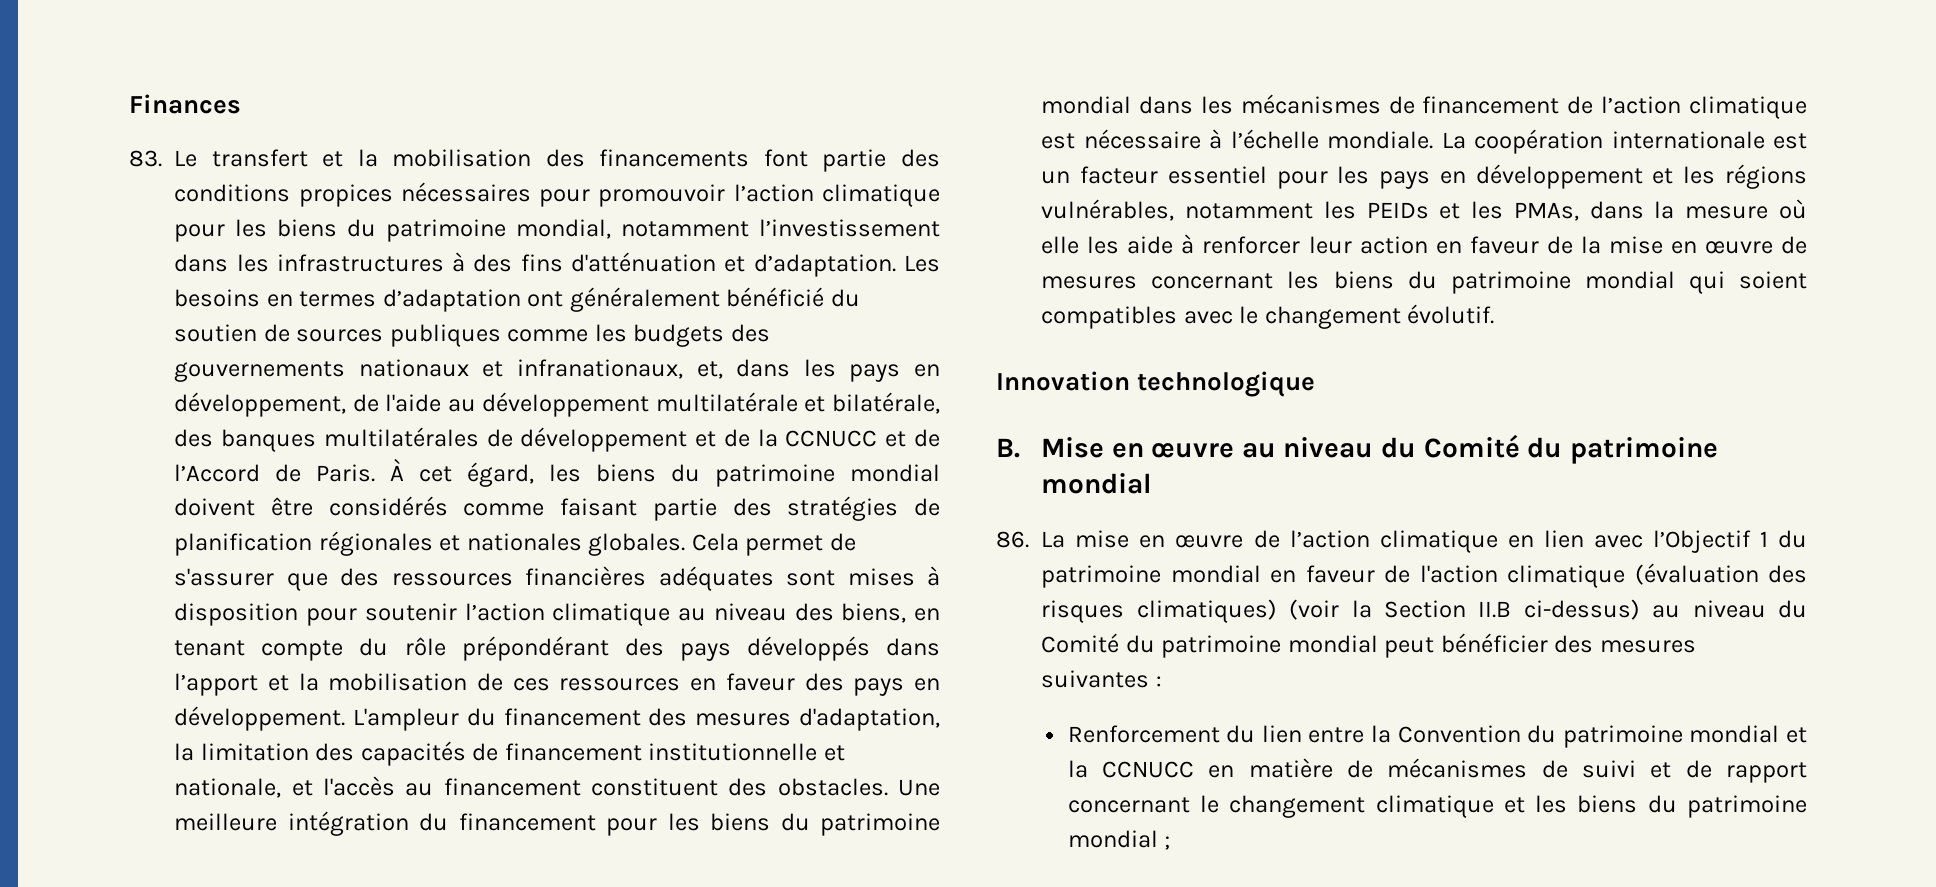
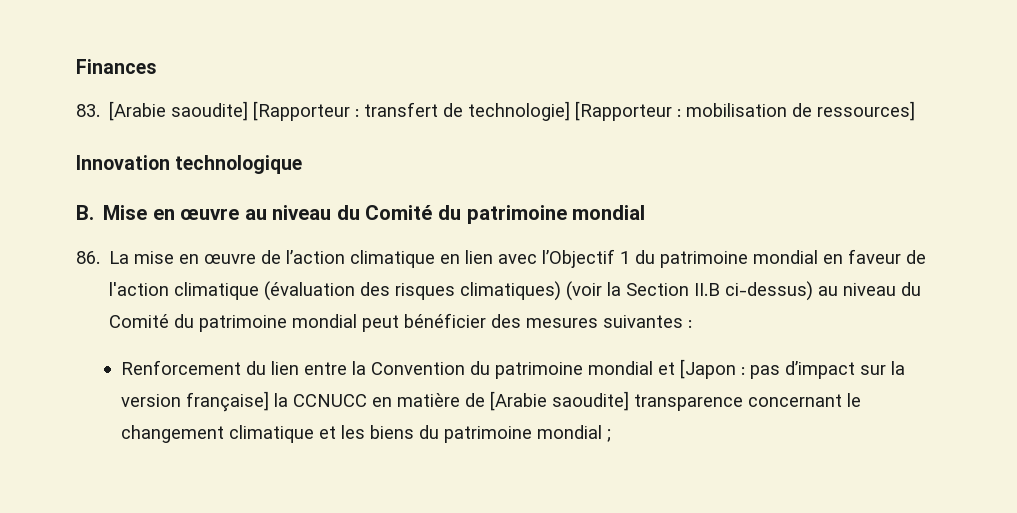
- 83. Le transfert et la mobilisation des financements font partie des conditions propices nécessaires pour promouvoir l’action climatique pour les biens du patrimoine mondial, notamment l’investissement dans les infrastructures à des fins d'atténuation et d’adaptation. Les besoins en termes d’adaptation ont généralement bénéficié du soutien de sources publiques comme les budgets des gouvernements nationaux et infranationaux, et, dans les pays en développement, de l'aide au développement multilatérale et bilatérale, des banques multilatérales de développement et de la CCNUCC et de l’Accord de Paris. À cet égard, les biens du patrimoine mondial doivent être considérés comme faisant partie des stratégies de planification régionales et nationales globales. Cela permet de s'assurer que des ressources financières adéquates sont mises à disposition pour soutenir l’action climatique au niveau des biens, en tenant compte du rôle prépondérant des pays développés dans l’apport et la mobilisation de ces ressources en faveur des pays en développement. L'ampleur du financement des mesures d'adaptation, la limitation des capacités de financement institutionnelle et nationale, et l'accès au financement constituent des obstacles. Une meilleure intégration du financement pour les biens du patrimoine mondial dans les mécanismes de financement de l’action climatique est nécessaire à l’échelle mondiale. La coopération internationale est un facteur essentiel pour les pays en développement et les régions vulnérables, notamment les PEIDs et les PMAs, dans la mesure où elle les aide à renforcer leur action en faveur de la mise en œuvre de mesures concernant les biens du patrimoine mondial qui soient compatibles avec le changement évolutif.
+ 83. [Arabie saoudite] [Rapporteur : transfert de technologie] [Rapporteur : mobilisation de ressources]
- Renforcement du lien entre la Convention du patrimoine mondial et la CCNUCC en matière de mécanismes de suivi et de rapport concernant le changement climatique et les biens du patrimoine mondial ;
+ Renforcement du lien entre la Convention du patrimoine mondial et [Japon : pas d’impact sur la version française] la CCNUCC en matière de [Arabie saoudite] transparence concernant le changement climatique et les biens du patrimoine mondial ;

